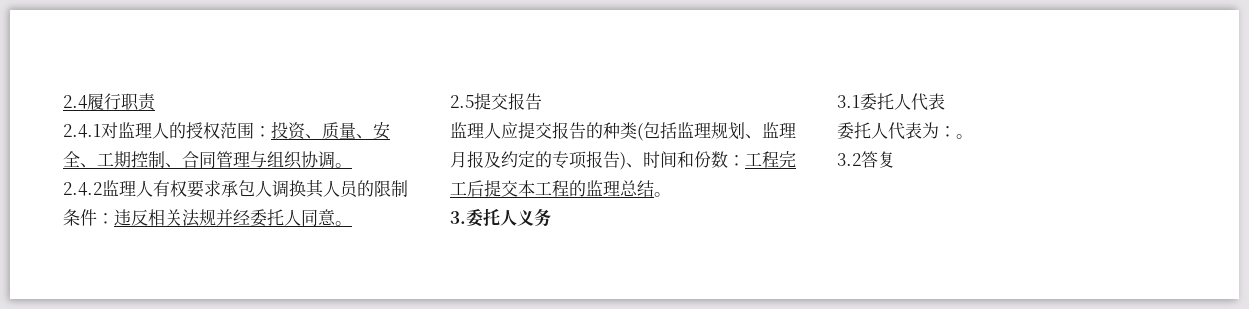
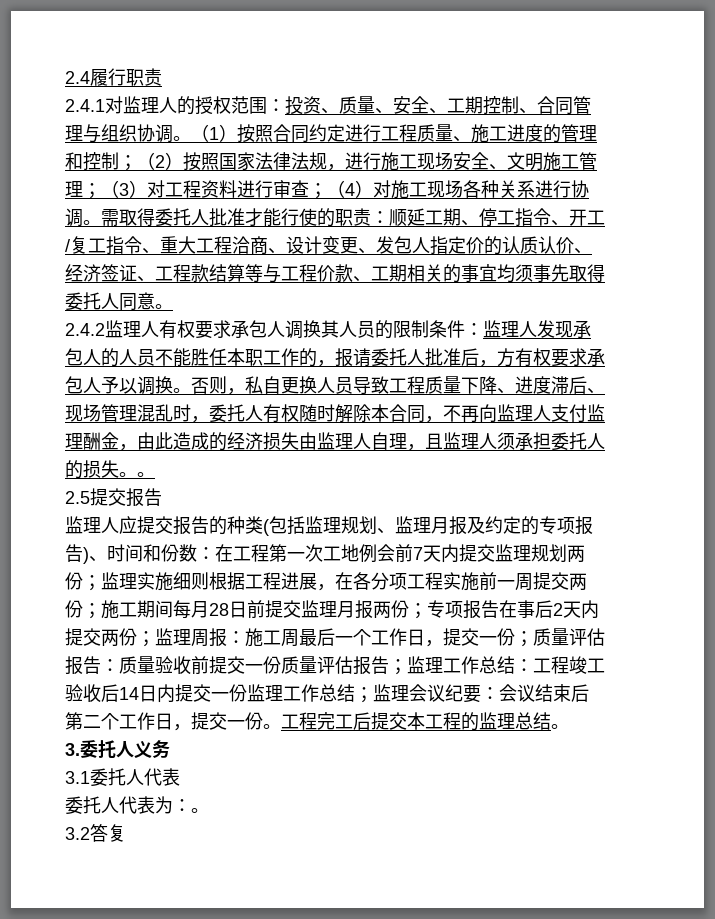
+ （1）按照合同约定进行工程质量、施工进度的管理和控制；（2）按照国家法律法规，进行施工现场安全、文明施工管理；（3）对工程资料进行审查；（4）对施工现场各种关系进行协调。需取得委托人批准才能行使的职责：顺延工期、停工指令、开工/复工指令、重大工程洽商、设计变更、发包人指定价的认质认价、经济签证、工程款结算等与工程价款、工期相关的事宜均须事先取得委托人同意。
- 2.4.2监理人有权要求承包人调换其人员的限制条件：违反相关法规并经委托人同意。
+ 2.4.2监理人有权要求承包人调换其人员的限制条件：监理人发现承包人的人员不能胜任本职工作的，报请委托人批准后，方有权要求承包人予以调换。否则，私自更换人员导致工程质量下降、进度滞后、现场管理混乱时，委托人有权随时解除本合同，不再向监理人支付监理酬金，由此造成的经济损失由监理人自理，且监理人须承担委托人的损失。。
- 监理人应提交报告的种类(包括监理规划、监理月报及约定的专项报告)、时间和份数：工程完工后提交本工程的监理总结。
+ 监理人应提交报告的种类(包括监理规划、监理月报及约定的专项报告)、时间和份数：在工程第一次工地例会前7天内提交监理规划两份；监理实施细则根据工程进展，在各分项工程实施前一周提交两份；施工期间每月28日前提交监理月报两份；专项报告在事后2天内提交两份；监理周报：施工周最后一个工作日，提交一份；质量评估报告：质量验收前提交一份质量评估报告；监理工作总结：工程竣工验收后14日内提交一份监理工作总结；监理会议纪要：会议结束后第二个工作日，提交一份。工程完工后提交本工程的监理总结。

